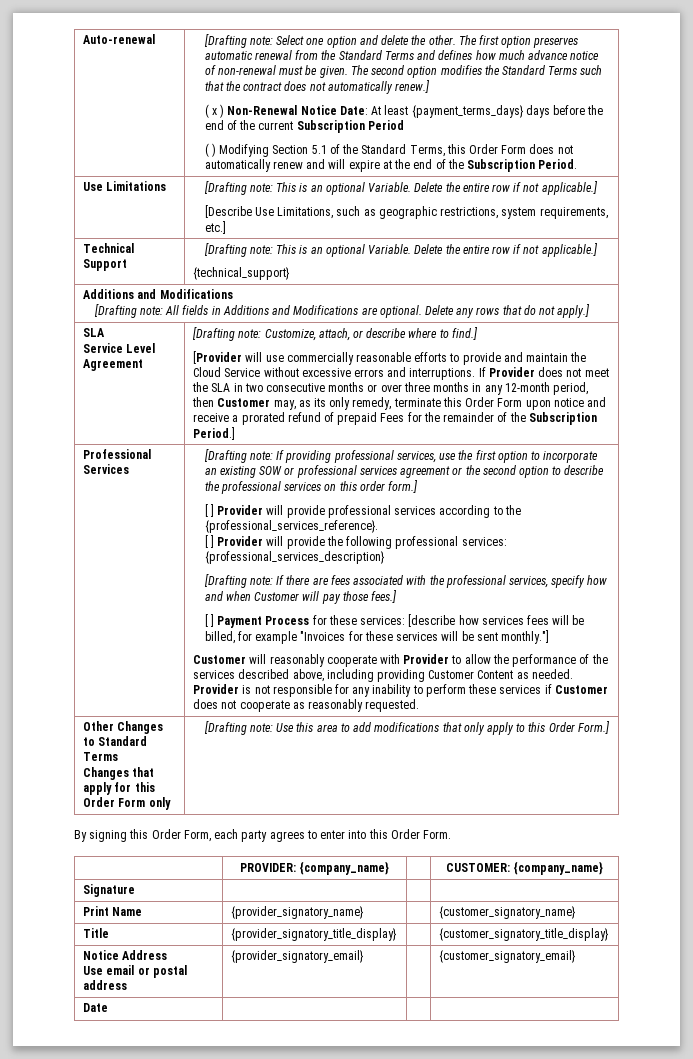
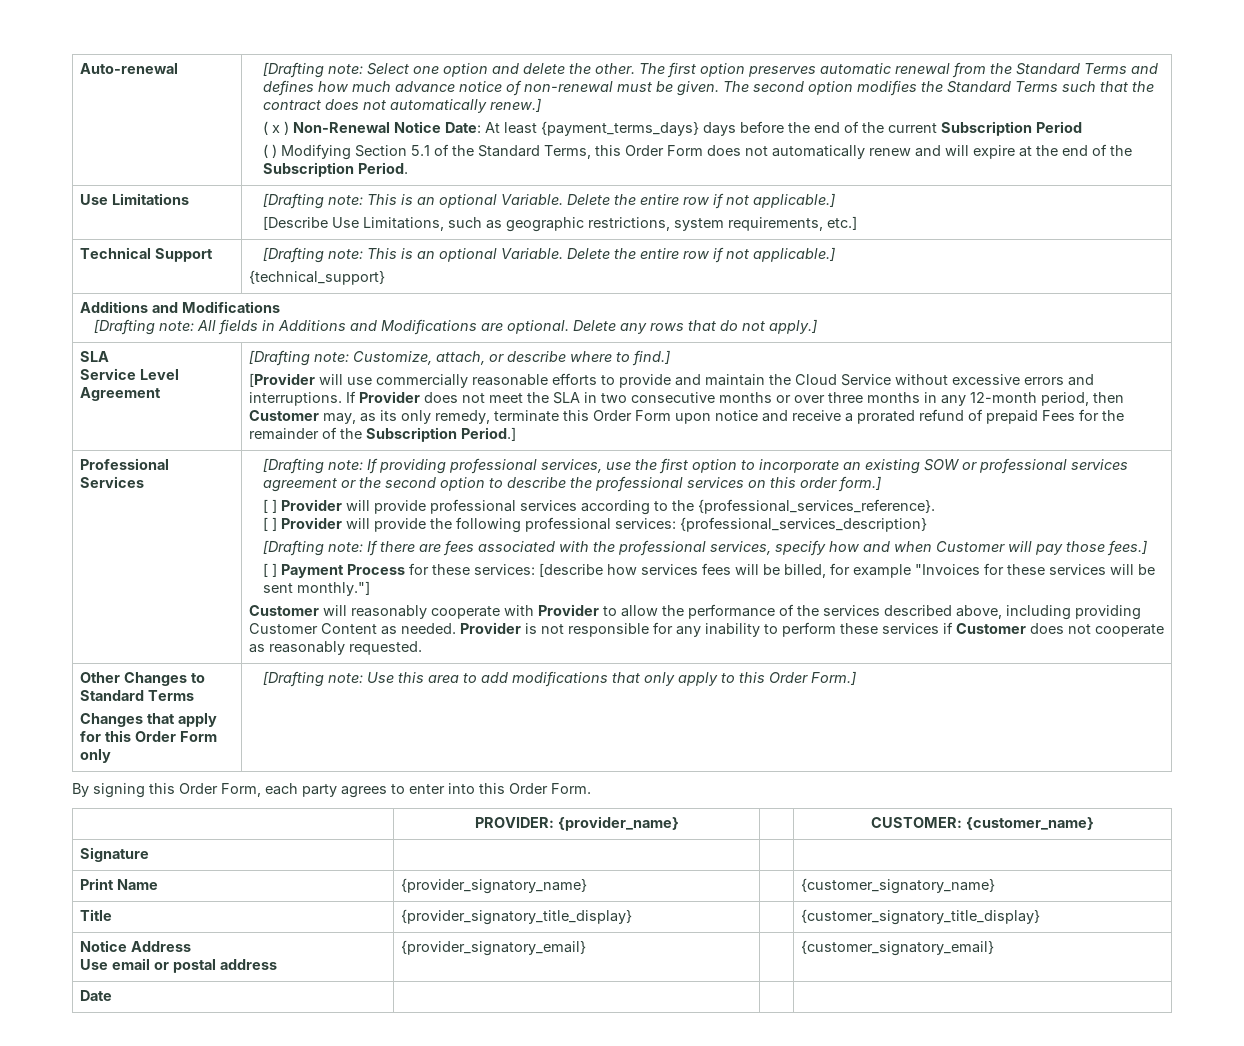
- | PROVIDER: {company_name} | | CUSTOMER: {company_name}
+ | PROVIDER: {provider_name} | | CUSTOMER: {customer_name}

